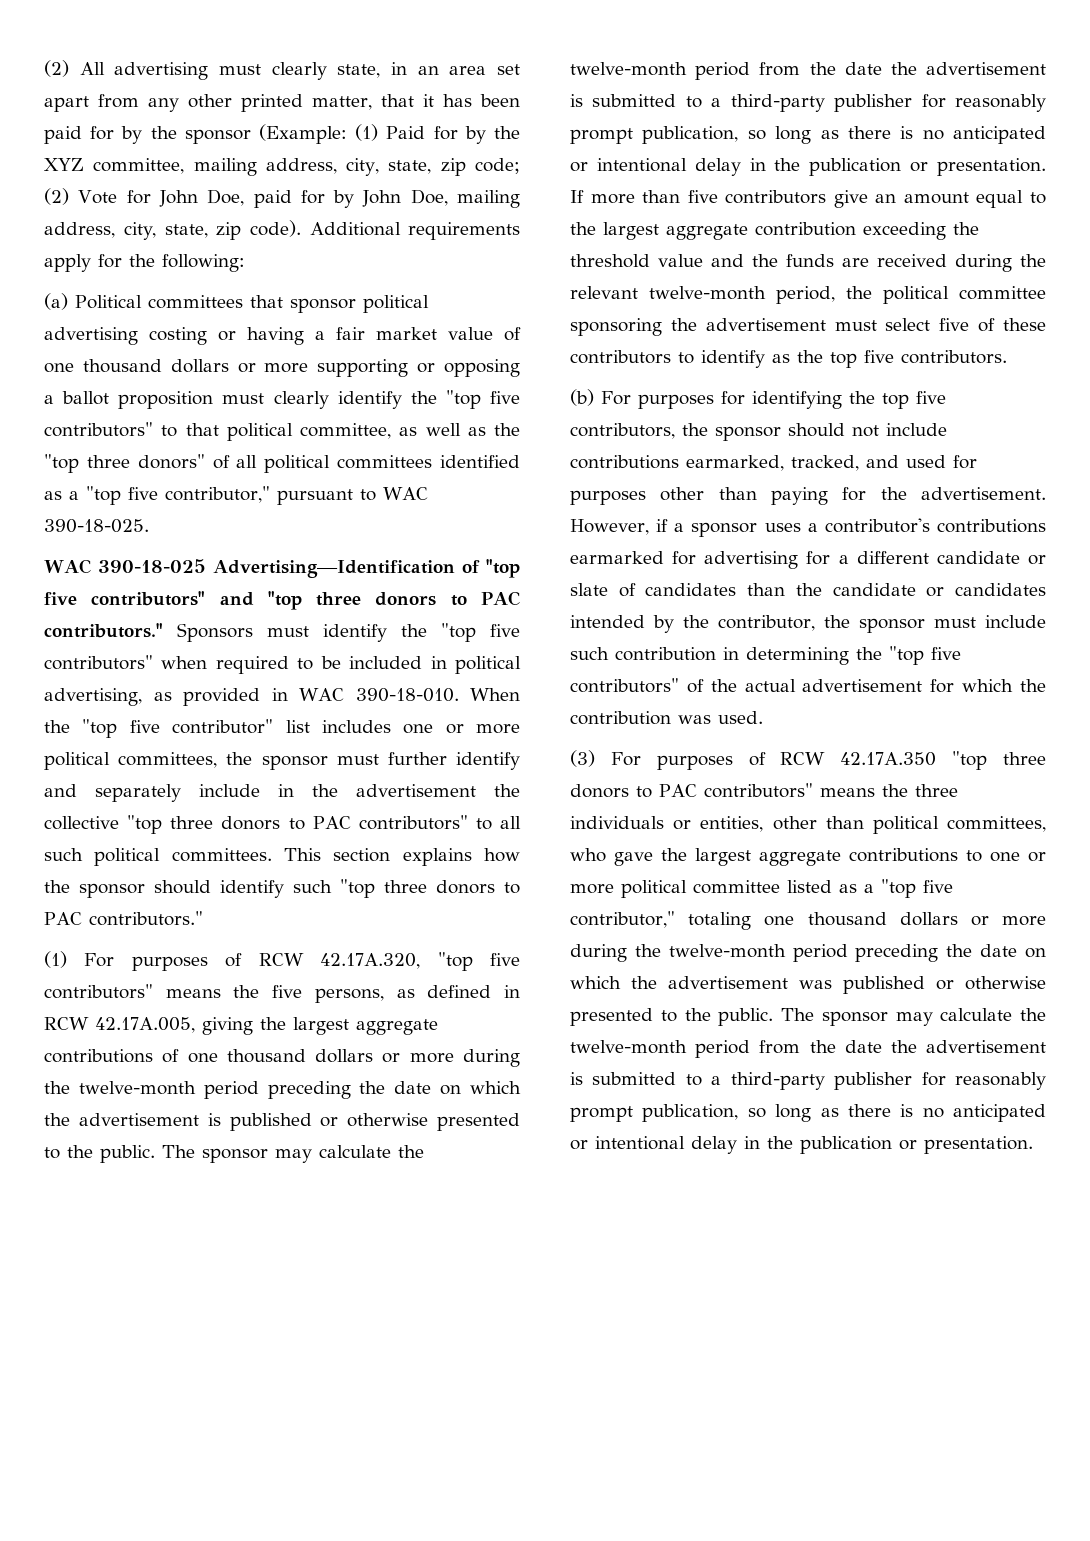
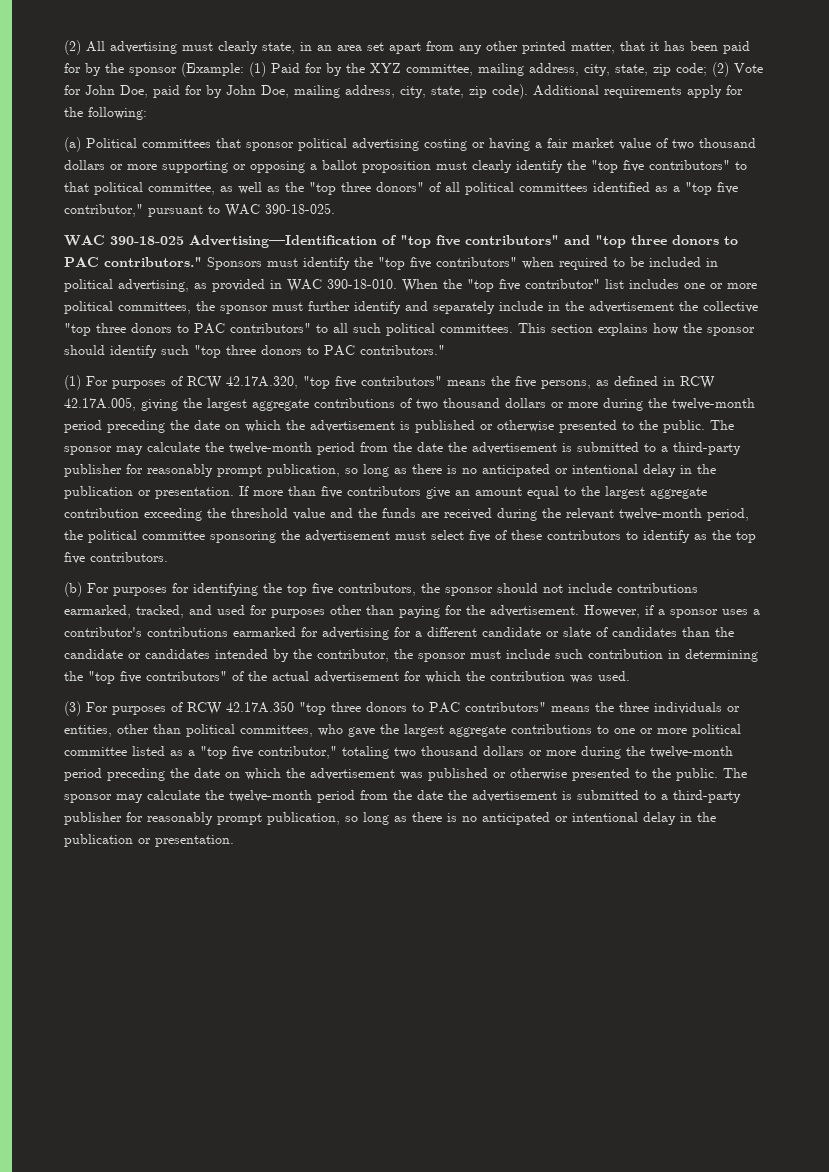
- (a) Political committees that sponsor political advertising costing or having a fair market value of one thousand dollars or more supporting or opposing a ballot proposition must clearly identify the "top five contributors" to that political committee, as well as the "top three donors" of all political committees identified as a "top five contributor," pursuant to WAC 390-18-025.
+ (a) Political committees that sponsor political advertising costing or having a fair market value of two thousand dollars or more supporting or opposing a ballot proposition must clearly identify the "top five contributors" to that political committee, as well as the "top three donors" of all political committees identified as a "top five contributor," pursuant to WAC 390-18-025.
- (1) For purposes of RCW 42.17A.320, "top five contributors" means the five persons, as defined in RCW 42.17A.005, giving the largest aggregate contributions of one thousand dollars or more during the twelve-month period preceding the date on which the advertisement is published or otherwise presented to the public.
+ (1) For purposes of RCW 42.17A.320, "top five contributors" means the five persons, as defined in RCW 42.17A.005, giving the largest aggregate contributions of two thousand dollars or more during the twelve-month period preceding the date on which the advertisement is published or otherwise presented to the public.
- (3) For purposes of RCW 42.17A.350 "top three donors to PAC contributors" means the three individuals or entities, other than political committees, who gave the largest aggregate contributions to one or more political committee listed as a "top five contributor," totaling one thousand dollars or more during the twelve-month period preceding the date on which the advertisement was published or otherwise presented to the public.
+ (3) For purposes of RCW 42.17A.350 "top three donors to PAC contributors" means the three individuals or entities, other than political committees, who gave the largest aggregate contributions to one or more political committee listed as a "top five contributor," totaling two thousand dollars or more during the twelve-month period preceding the date on which the advertisement was published or otherwise presented to the public.

